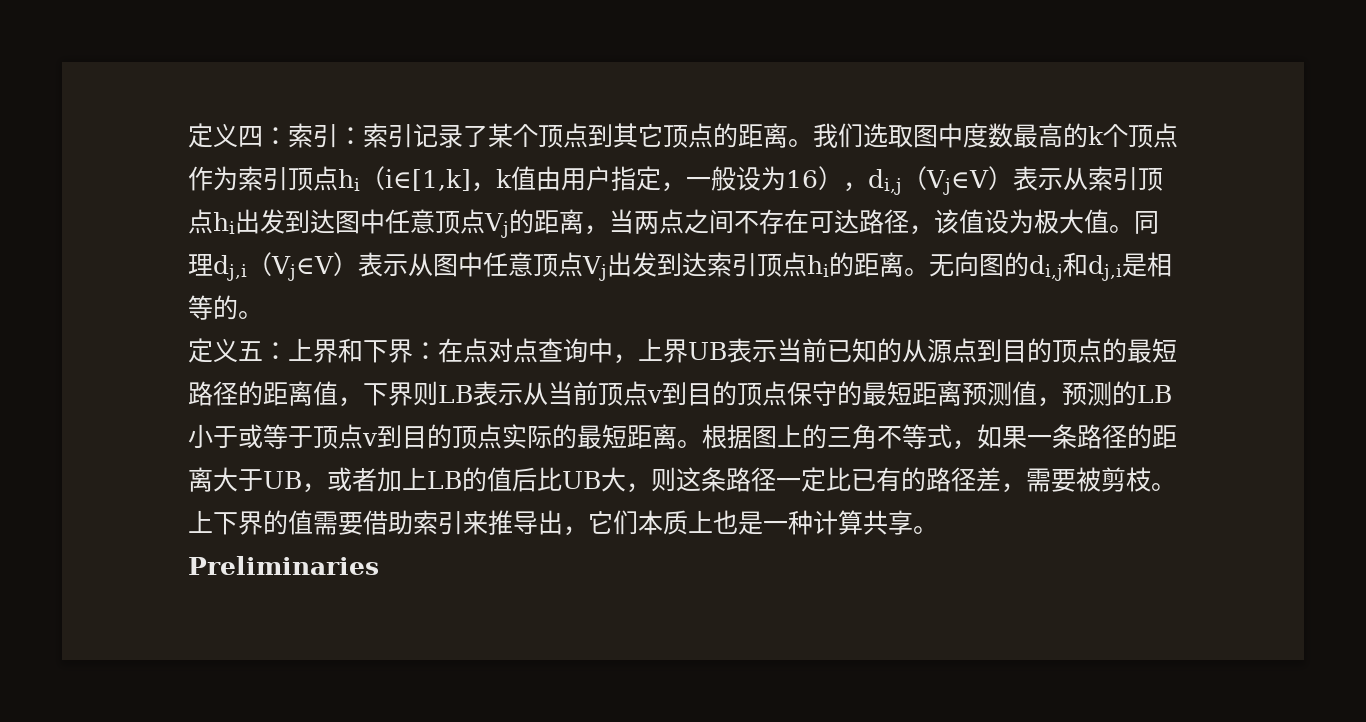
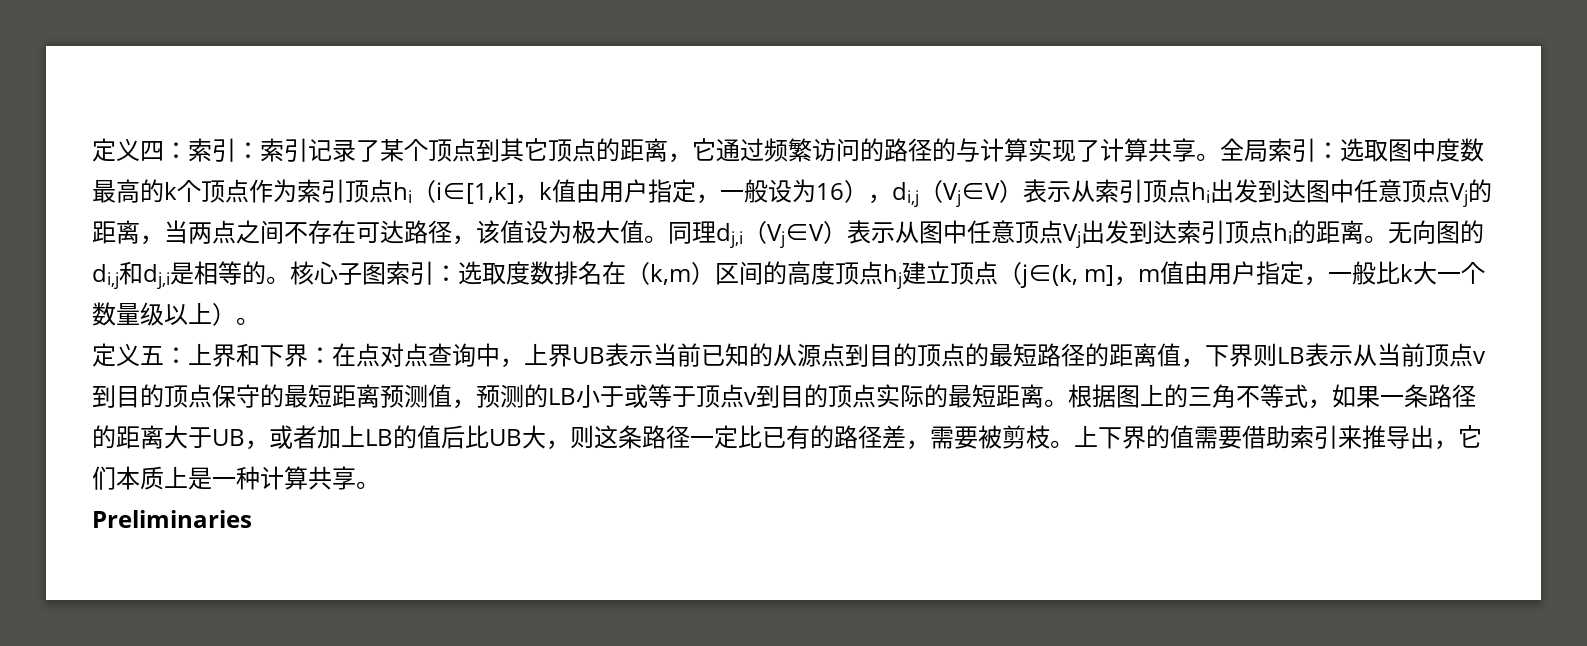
- 定义四：索引：索引记录了某个顶点到其它顶点的距离。我们选取图中度数最高的k个顶点作为索引顶点hi（i∈[1,k]，k值由用户指定，一般设为16），di,j（Vj∈V）表示从索引顶点hi出发到达图中任意顶点Vj的距离，当两点之间不存在可达路径，该值设为极大值。
+ 定义四：索引：索引记录了某个顶点到其它顶点的距离，它通过频繁访问的路径的与计算实现了计算共享。全局索引：选取图中度数最高的k个顶点作为索引顶点hi（i∈[1,k]，k值由用户指定，一般设为16），di,j（Vj∈V）表示从索引顶点hi出发到达图中任意顶点Vj的距离，当两点之间不存在可达路径，该值设为极大值。
+ 核心子图索引：选取度数排名在（k,m）区间的高度顶点hj建立顶点（j∈(k, m]，m值由用户指定，一般比k大一个数量级以上）。
- 上下界的值需要借助索引来推导出，它们本质上也是一种计算共享。
+ 上下界的值需要借助索引来推导出，它们本质上是一种计算共享。

